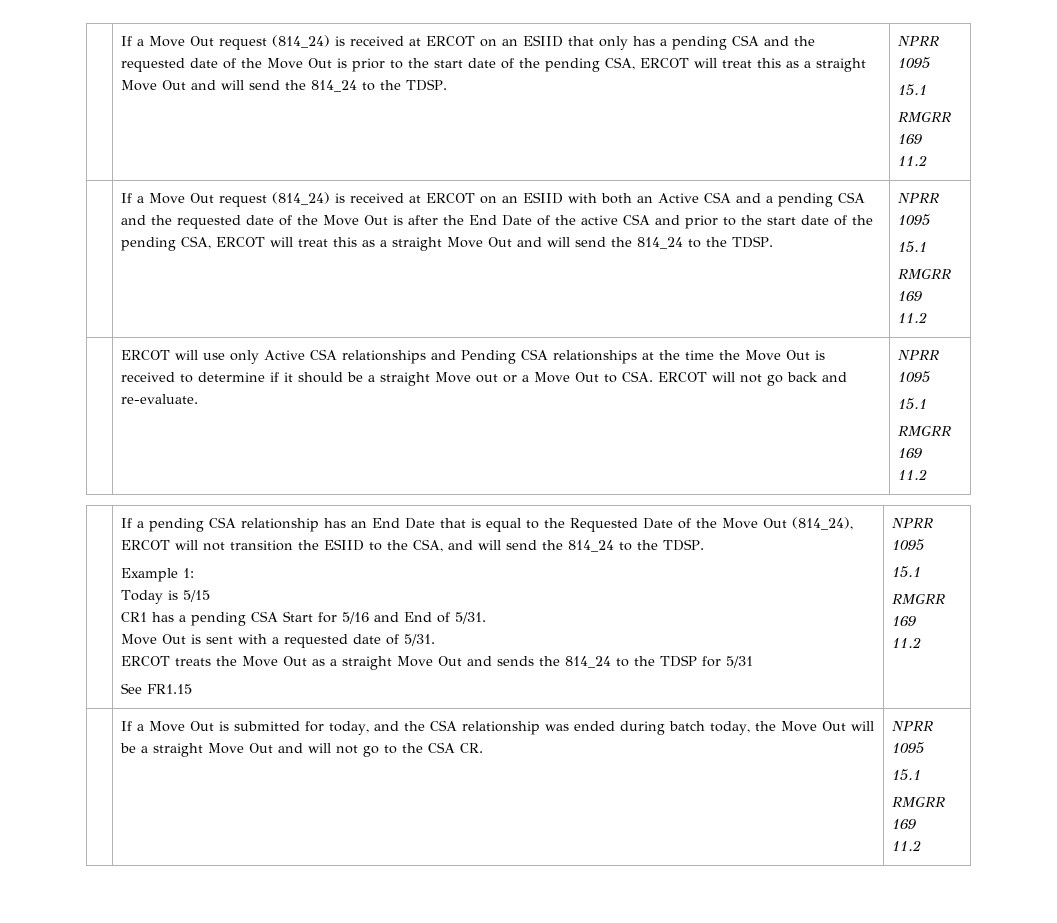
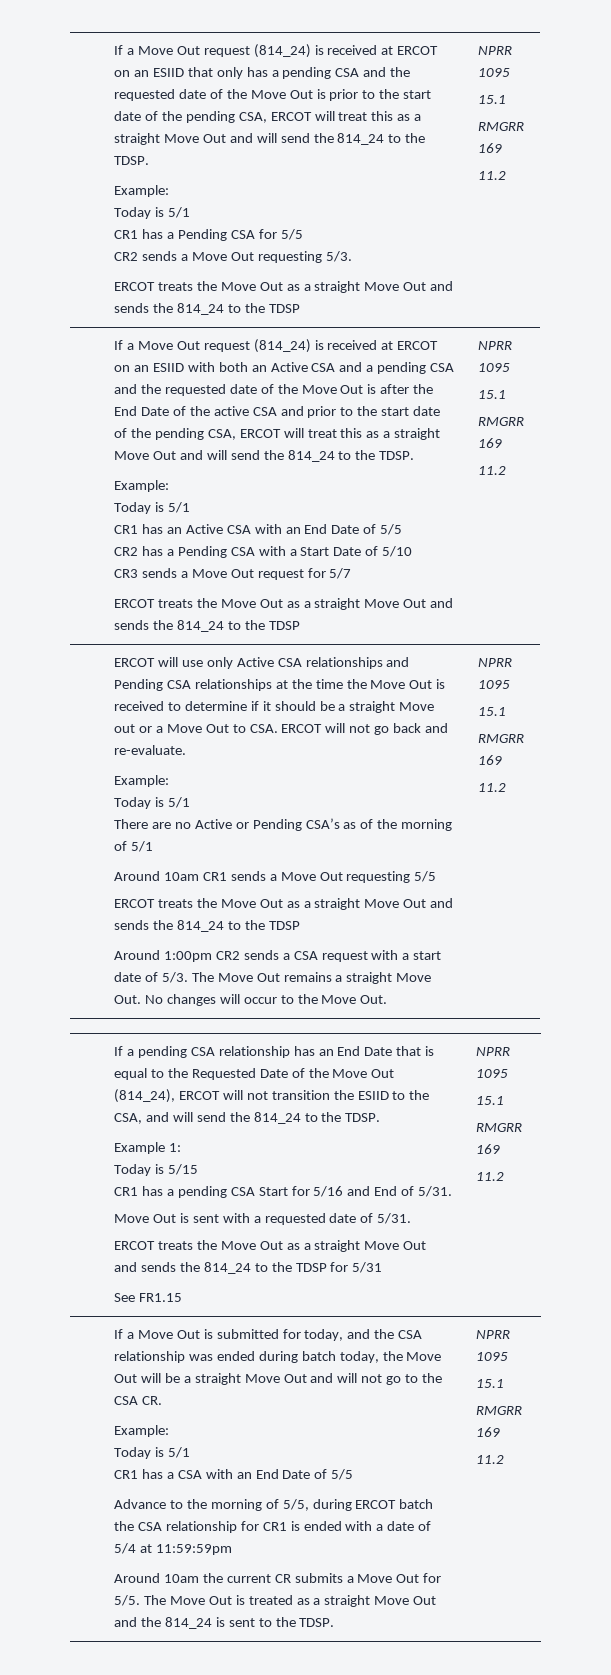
  If a Move Out request (814_24) is received at ERCOT on an ESIID that only has a pending CSA and the requested date of the Move Out is prior to the start date of the pending CSA, ERCOT will treat this as a straight Move Out and will send the 814_24 to the TDSP.
+ Example:
+ Today is 5/1
+ CR1 has a Pending CSA for 5/5
+ CR2 sends a Move Out requesting 5/3.
+ ERCOT treats the Move Out as a straight Move Out and sends the 814_24 to the TDSP
  If a Move Out request (814_24) is received at ERCOT on an ESIID with both an Active CSA and a pending CSA and the requested date of the Move Out is after the End Date of the active CSA and prior to the start date of the pending CSA, ERCOT will treat this as a straight Move Out and will send the 814_24 to the TDSP.
+ Example:
+ Today is 5/1
+ CR1 has an Active CSA with an End Date of 5/5
+ CR2 has a Pending CSA with a Start Date of 5/10
+ CR3 sends a Move Out request for 5/7
+ ERCOT treats the Move Out as a straight Move Out and sends the 814_24 to the TDSP
  ERCOT will use only Active CSA relationships and Pending CSA relationships at the time the Move Out is received to determine if it should be a straight Move out or a Move Out to CSA. ERCOT will not go back and re-evaluate.
+ Example:
+ Today is 5/1
+ There are no Active or Pending CSA’s as of the morning of 5/1
+ Around 10am CR1 sends a Move Out requesting 5/5
+ ERCOT treats the Move Out as a straight Move Out and sends the 814_24 to the TDSP
+ Around 1:00pm CR2 sends a CSA request with a start date of 5/3. The Move Out remains a straight Move Out. No changes will occur to the Move Out.
  If a Move Out is submitted for today, and the CSA relationship was ended during batch today, the Move Out will be a straight Move Out and will not go to the CSA CR.
+ Example:
+ Today is 5/1
+ CR1 has a CSA with an End Date of 5/5
+ Advance to the morning of 5/5, during ERCOT batch the CSA relationship for CR1 is ended with a date of 5/4 at 11:59:59pm
+ Around 10am the current CR submits a Move Out for 5/5. The Move Out is treated as a straight Move Out and the 814_24 is sent to the TDSP.

